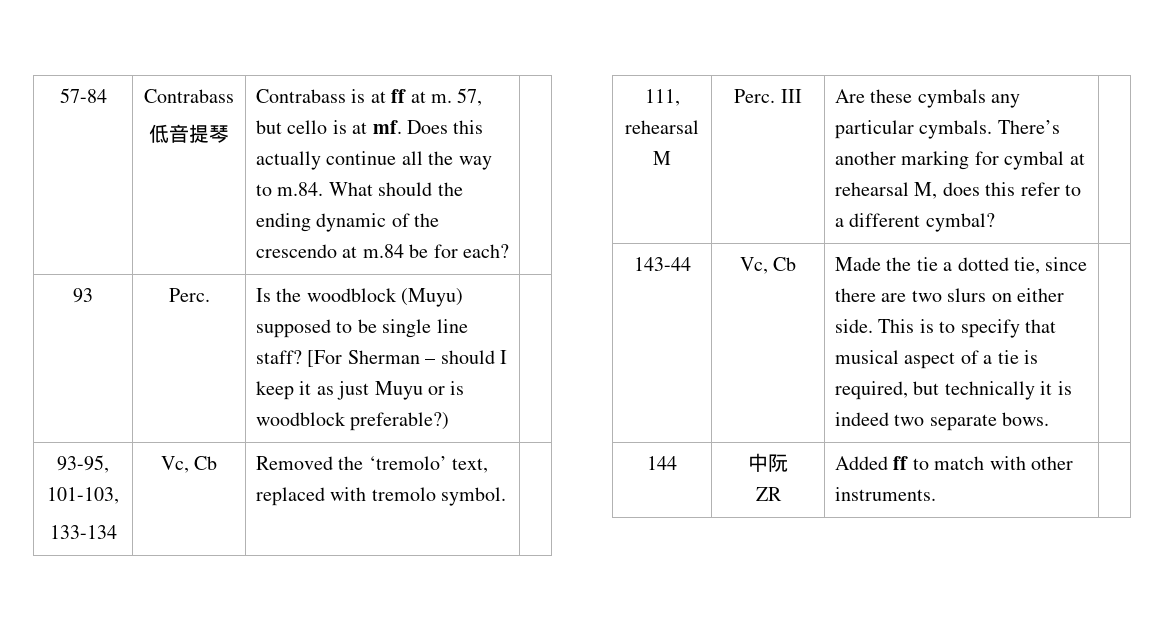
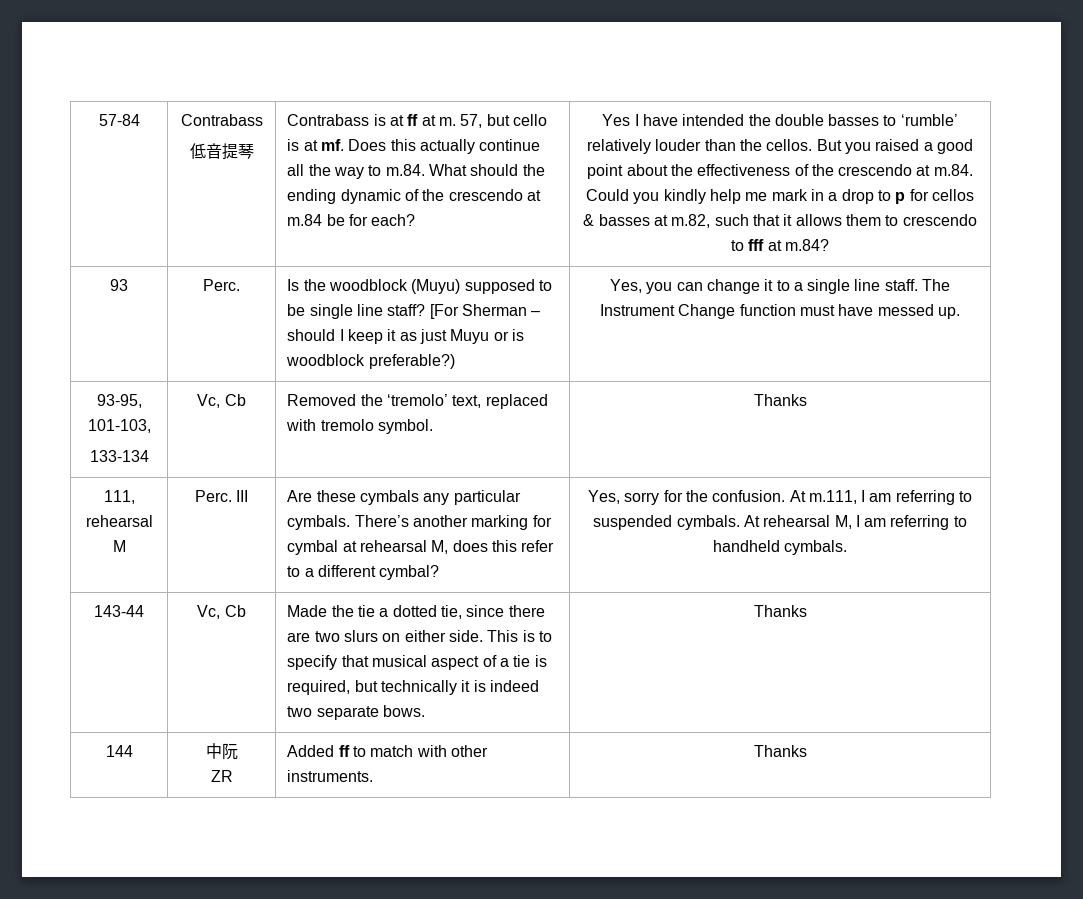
+ Yes I have intended the double basses to ‘rumble’ relatively louder than the cellos. But you raised a good point about the effectiveness of the crescendo at m.84. Could you kindly help me mark in a drop to p for cellos & basses at m.82, such that it allows them to crescendo to fff at m.84?
+ Yes, you can change it to a single line staff. The Instrument Change function must have messed up.
  93-95, 101-103,
- 133-134 | Vc, Cb | Removed the ‘tremolo’ text, replaced with tremolo symbol. |
+ 133-134 | Vc, Cb | Removed the ‘tremolo’ text, replaced with tremolo symbol. | Thanks
+ Yes, sorry for the confusion. At m.111, I am referring to suspended cymbals. At rehearsal M, I am referring to handheld cymbals.
- 143-44 | Vc, Cb | Made the tie a dotted tie, since there are two slurs on either side. This is to specify that musical aspect of a tie is required, but technically it is indeed two separate bows. |
+ 143-44 | Vc, Cb | Made the tie a dotted tie, since there are two slurs on either side. This is to specify that musical aspect of a tie is required, but technically it is indeed two separate bows. | Thanks
  144 | 中阮
- ZR | Added ff to match with other instruments. |
+ ZR | Added ff to match with other instruments. | Thanks

